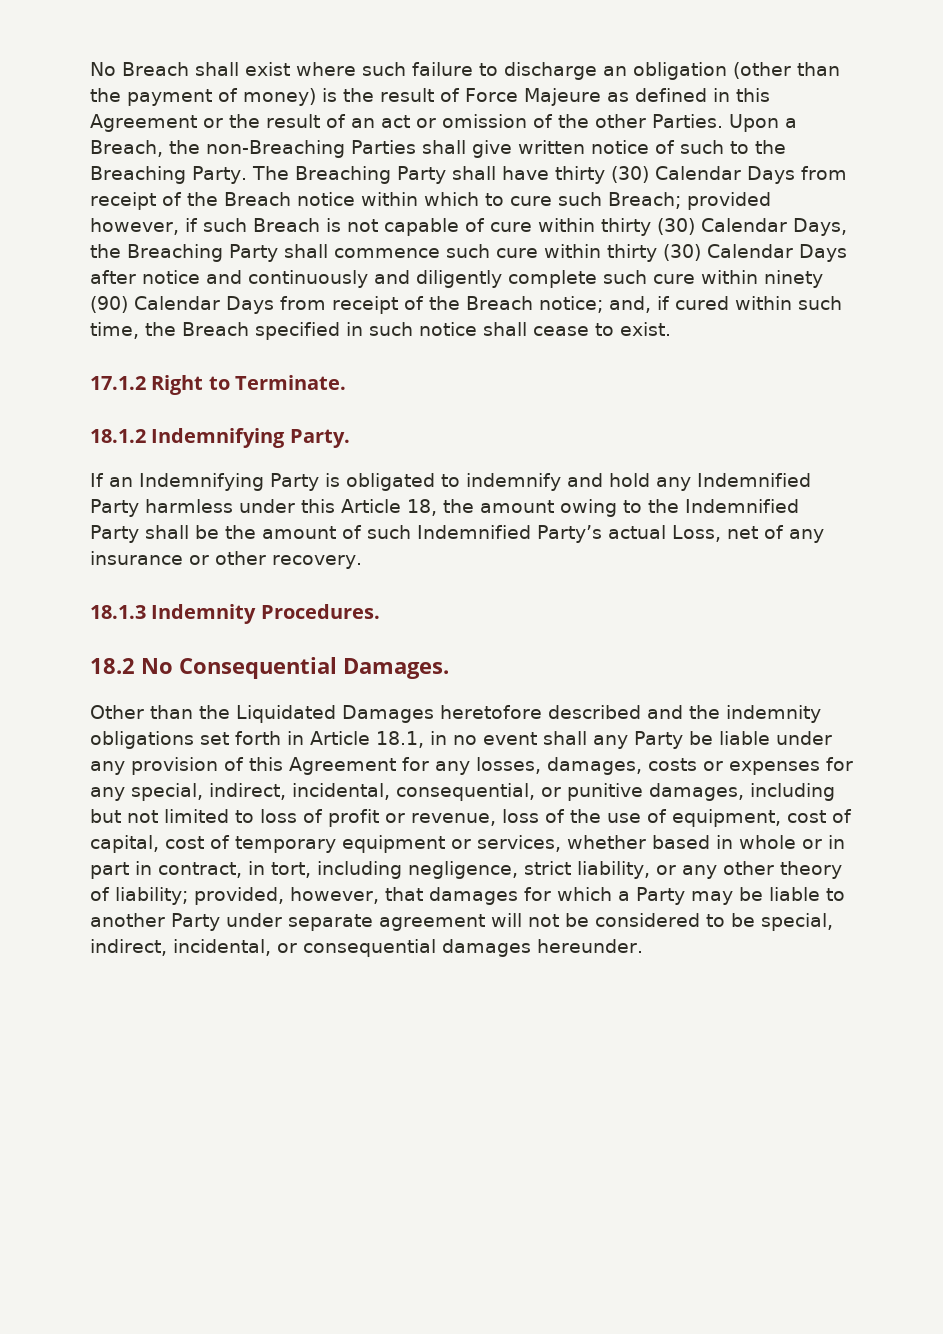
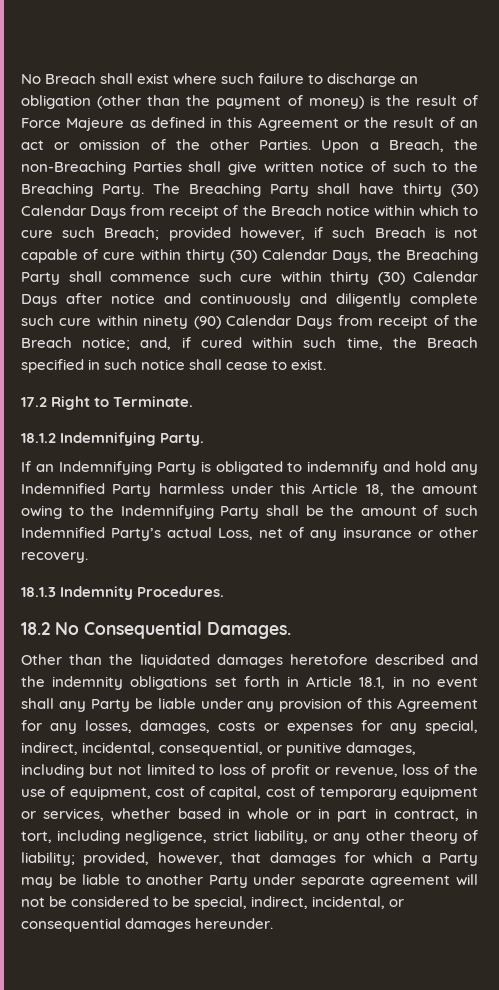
- 17.1.2 Right to Terminate.
+ 17.2 Right to Terminate.
- If an Indemnifying Party is obligated to indemnify and hold any Indemnified Party harmless under this Article 18, the amount owing to the Indemnified Party shall be the amount of such Indemnified Party’s actual Loss, net of any insurance or other recovery.
+ If an Indemnifying Party is obligated to indemnify and hold any Indemnified Party harmless under this Article 18, the amount owing to the Indemnifying Party shall be the amount of such Indemnified Party’s actual Loss, net of any insurance or other recovery.
- Other than the Liquidated Damages heretofore described and the indemnity obligations set forth in Article 18.1, in no event shall any Party be liable under any provision of this Agreement for any losses, damages, costs or expenses for any special, indirect, incidental, consequential, or punitive damages, including but not limited to loss of profit or revenue, loss of the use of equipment, cost of capital, cost of temporary equipment or services, whether based in whole or in part in contract, in tort, including negligence, strict liability, or any other theory of liability;
+ Other than the liquidated damages heretofore described and the indemnity obligations set forth in Article 18.1, in no event shall any Party be liable under any provision of this Agreement for any losses, damages, costs or expenses for any special, indirect, incidental, consequential, or punitive damages, including but not limited to loss of profit or revenue, loss of the use of equipment, cost of capital, cost of temporary equipment or services, whether based in whole or in part in contract, in tort, including negligence, strict liability, or any other theory of liability;

